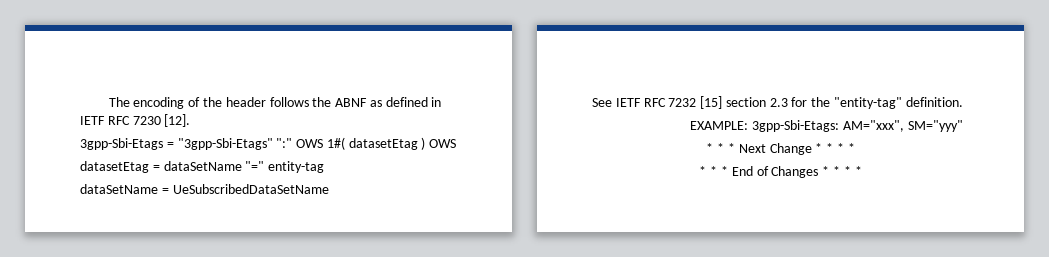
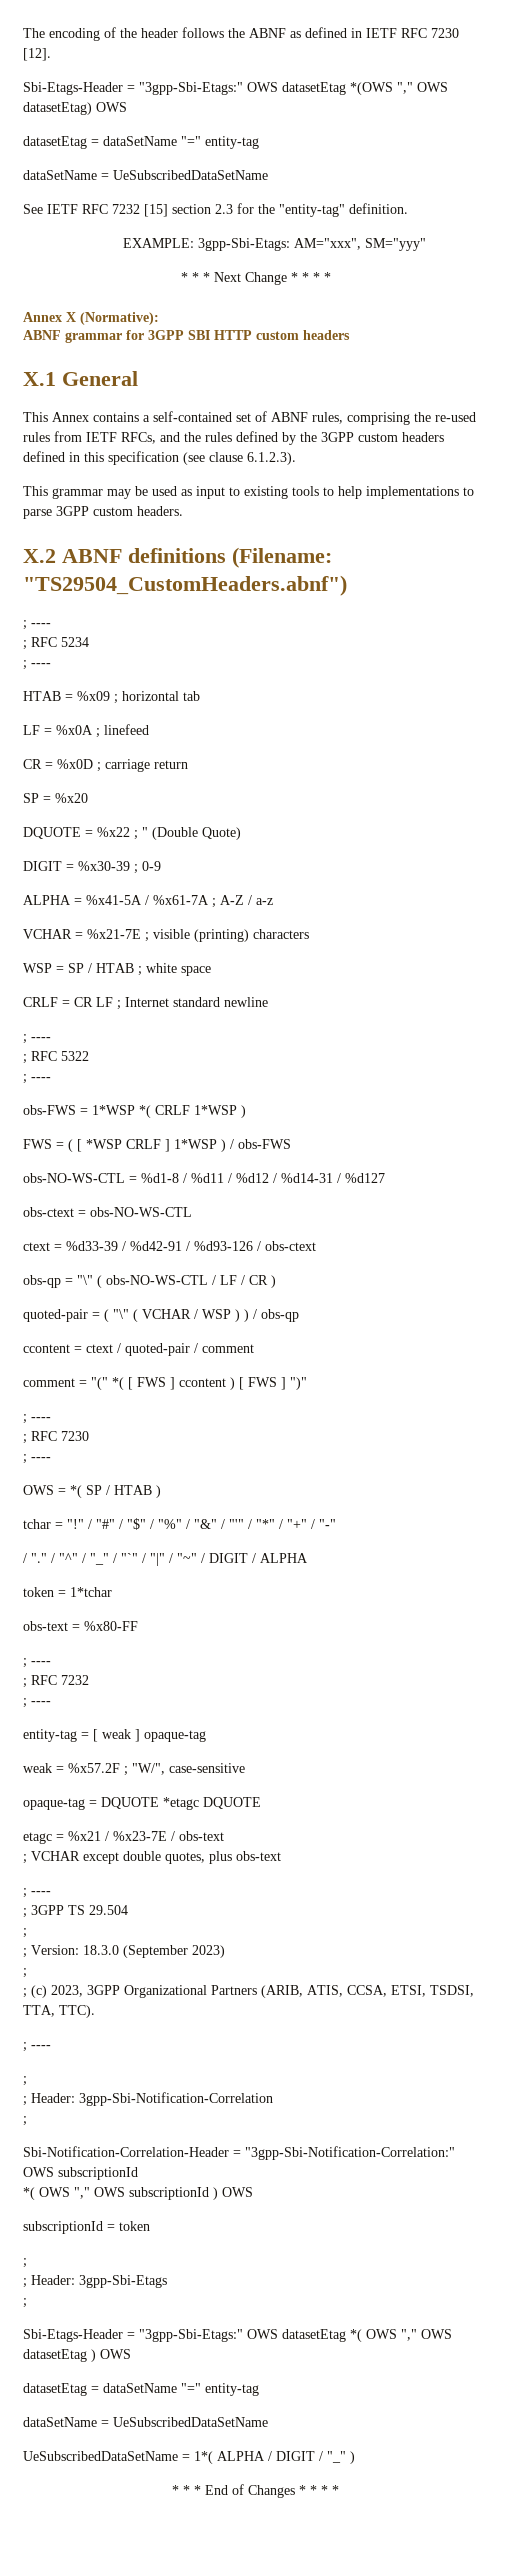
- 3gpp-Sbi-Etags = "3gpp-Sbi-Etags" ":" OWS 1#( datasetEtag ) OWS
+ Sbi-Etags-Header = "3gpp-Sbi-Etags:" OWS datasetEtag *(OWS "," OWS datasetEtag) OWS
+ Annex X (Normative):
+ ABNF grammar for 3GPP SBI HTTP custom headers
+ X.1 General
+ This Annex contains a self-contained set of ABNF rules, comprising the re-used rules from IETF RFCs, and the rules defined by the 3GPP custom headers defined in this specification (see clause 6.1.2.3).
+ This grammar may be used as input to existing tools to help implementations to parse 3GPP custom headers.
+ X.2 ABNF definitions (Filename: "TS29504_CustomHeaders.abnf")
+ ; ----
+ ; RFC 5234
+ ; ----
+ HTAB = %x09 ; horizontal tab
+ LF = %x0A ; linefeed
+ CR = %x0D ; carriage return
+ SP = %x20
+ DQUOTE = %x22 ; " (Double Quote)
+ DIGIT = %x30-39 ; 0-9
+ ALPHA = %x41-5A / %x61-7A ; A-Z / a-z
+ VCHAR = %x21-7E ; visible (printing) characters
+ WSP = SP / HTAB ; white space
+ CRLF = CR LF ; Internet standard newline
+ ; ----
+ ; RFC 5322
+ ; ----
+ obs-FWS = 1*WSP *( CRLF 1*WSP )
+ FWS = ( [ *WSP CRLF ] 1*WSP ) / obs-FWS
+ obs-NO-WS-CTL = %d1-8 / %d11 / %d12 / %d14-31 / %d127
+ obs-ctext = obs-NO-WS-CTL
+ ctext = %d33-39 / %d42-91 / %d93-126 / obs-ctext
+ obs-qp = "\" ( obs-NO-WS-CTL / LF / CR )
+ quoted-pair = ( "\" ( VCHAR / WSP ) ) / obs-qp
+ ccontent = ctext / quoted-pair / comment
+ comment = "(" *( [ FWS ] ccontent ) [ FWS ] ")"
+ ; ----
+ ; RFC 7230
+ ; ----
+ OWS = *( SP / HTAB )
+ tchar = "!" / "#" / "$" / "%" / "&" / "'" / "*" / "+" / "-"
+ / "." / "^" / "_" / "`" / "|" / "~" / DIGIT / ALPHA
+ token = 1*tchar
+ obs-text = %x80-FF
+ ; ----
+ ; RFC 7232
+ ; ----
+ entity-tag = [ weak ] opaque-tag
+ weak = %x57.2F ; "W/", case-sensitive
+ opaque-tag = DQUOTE *etagc DQUOTE
+ etagc = %x21 / %x23-7E / obs-text
+ ; VCHAR except double quotes, plus obs-text
+ ; ----
+ ; 3GPP TS 29.504
+ ;
+ ; Version: 18.3.0 (September 2023)
+ ;
+ ; (c) 2023, 3GPP Organizational Partners (ARIB, ATIS, CCSA, ETSI, TSDSI, TTA, TTC).
+ ; ----
+ ;
+ ; Header: 3gpp-Sbi-Notification-Correlation
+ ;
+ Sbi-Notification-Correlation-Header = "3gpp-Sbi-Notification-Correlation:" OWS subscriptionId
+ *( OWS "," OWS subscriptionId ) OWS
+ subscriptionId = token
+ ;
+ ; Header: 3gpp-Sbi-Etags
+ ;
+ Sbi-Etags-Header = "3gpp-Sbi-Etags:" OWS datasetEtag *( OWS "," OWS datasetEtag ) OWS
+ datasetEtag = dataSetName "=" entity-tag
+ dataSetName = UeSubscribedDataSetName
+ UeSubscribedDataSetName = 1*( ALPHA / DIGIT / "_" )

